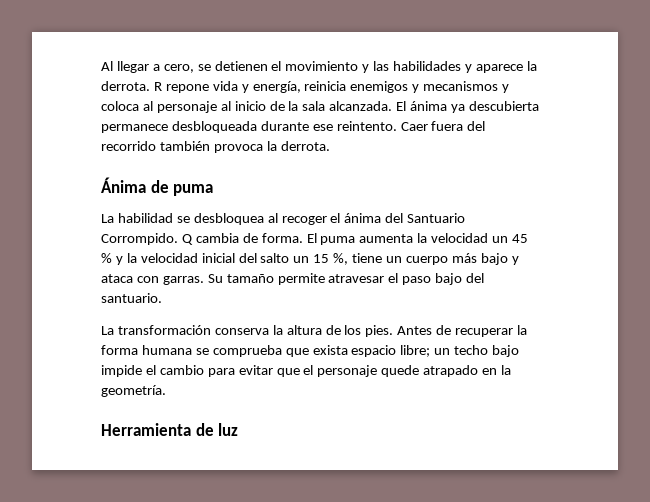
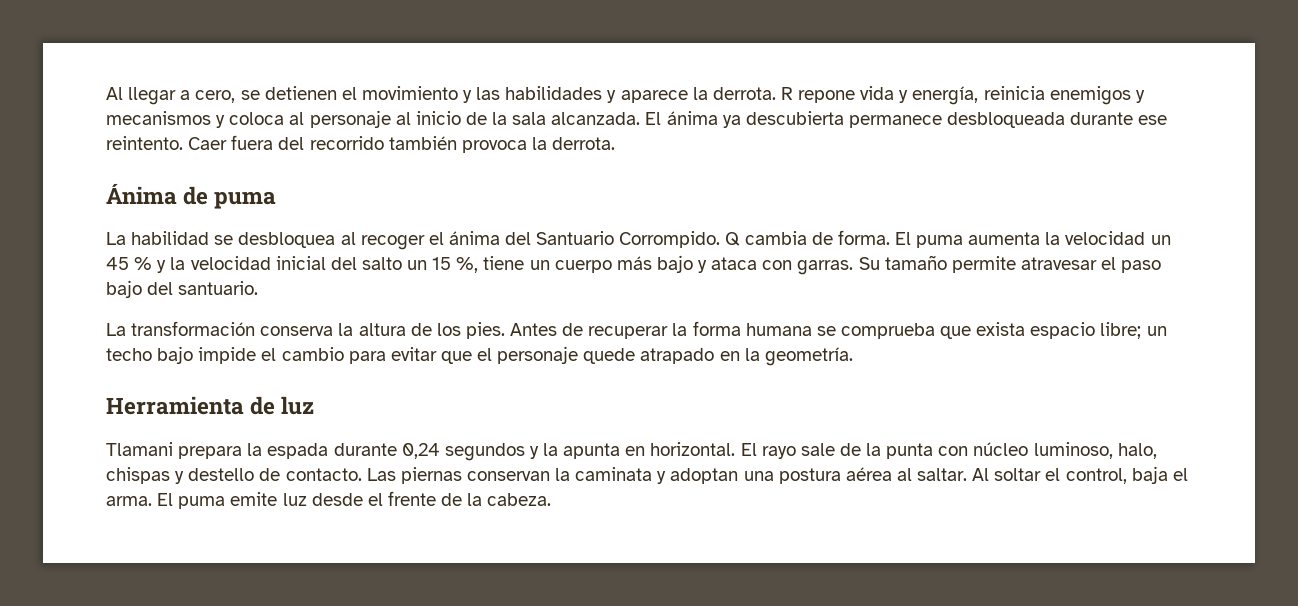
+ Tlamani prepara la espada durante 0,24 segundos y la apunta en horizontal. El rayo sale de la punta con núcleo luminoso, halo, chispas y destello de contacto. Las piernas conservan la caminata y adoptan una postura aérea al saltar. Al soltar el control, baja el arma. El puma emite luz desde el frente de la cabeza.

